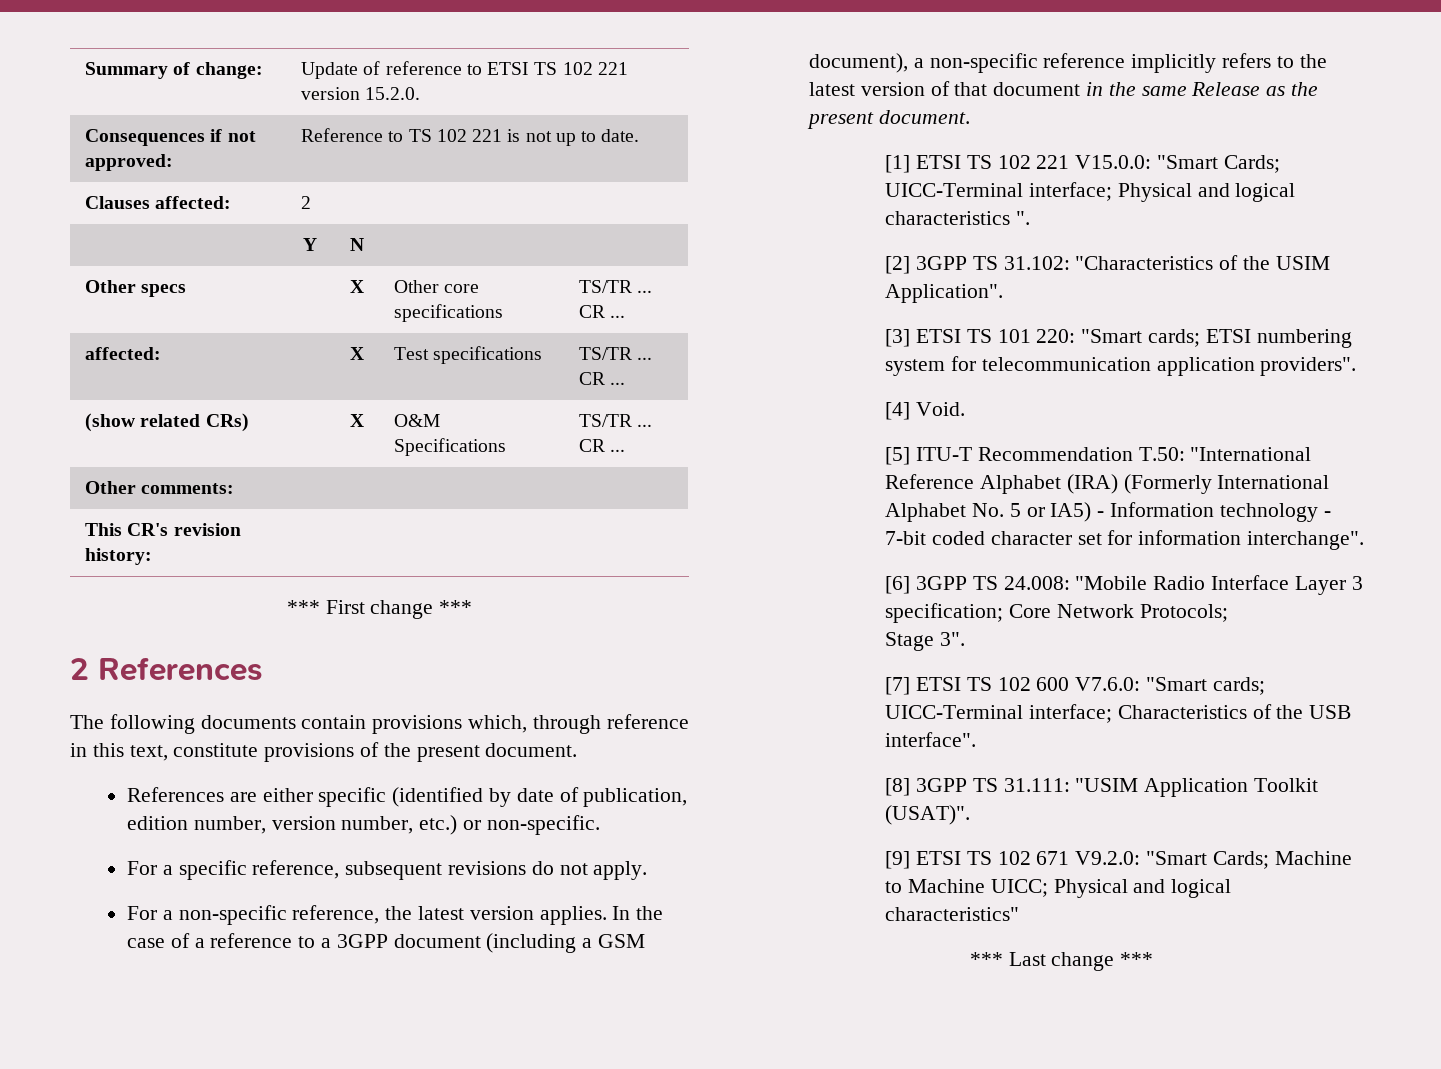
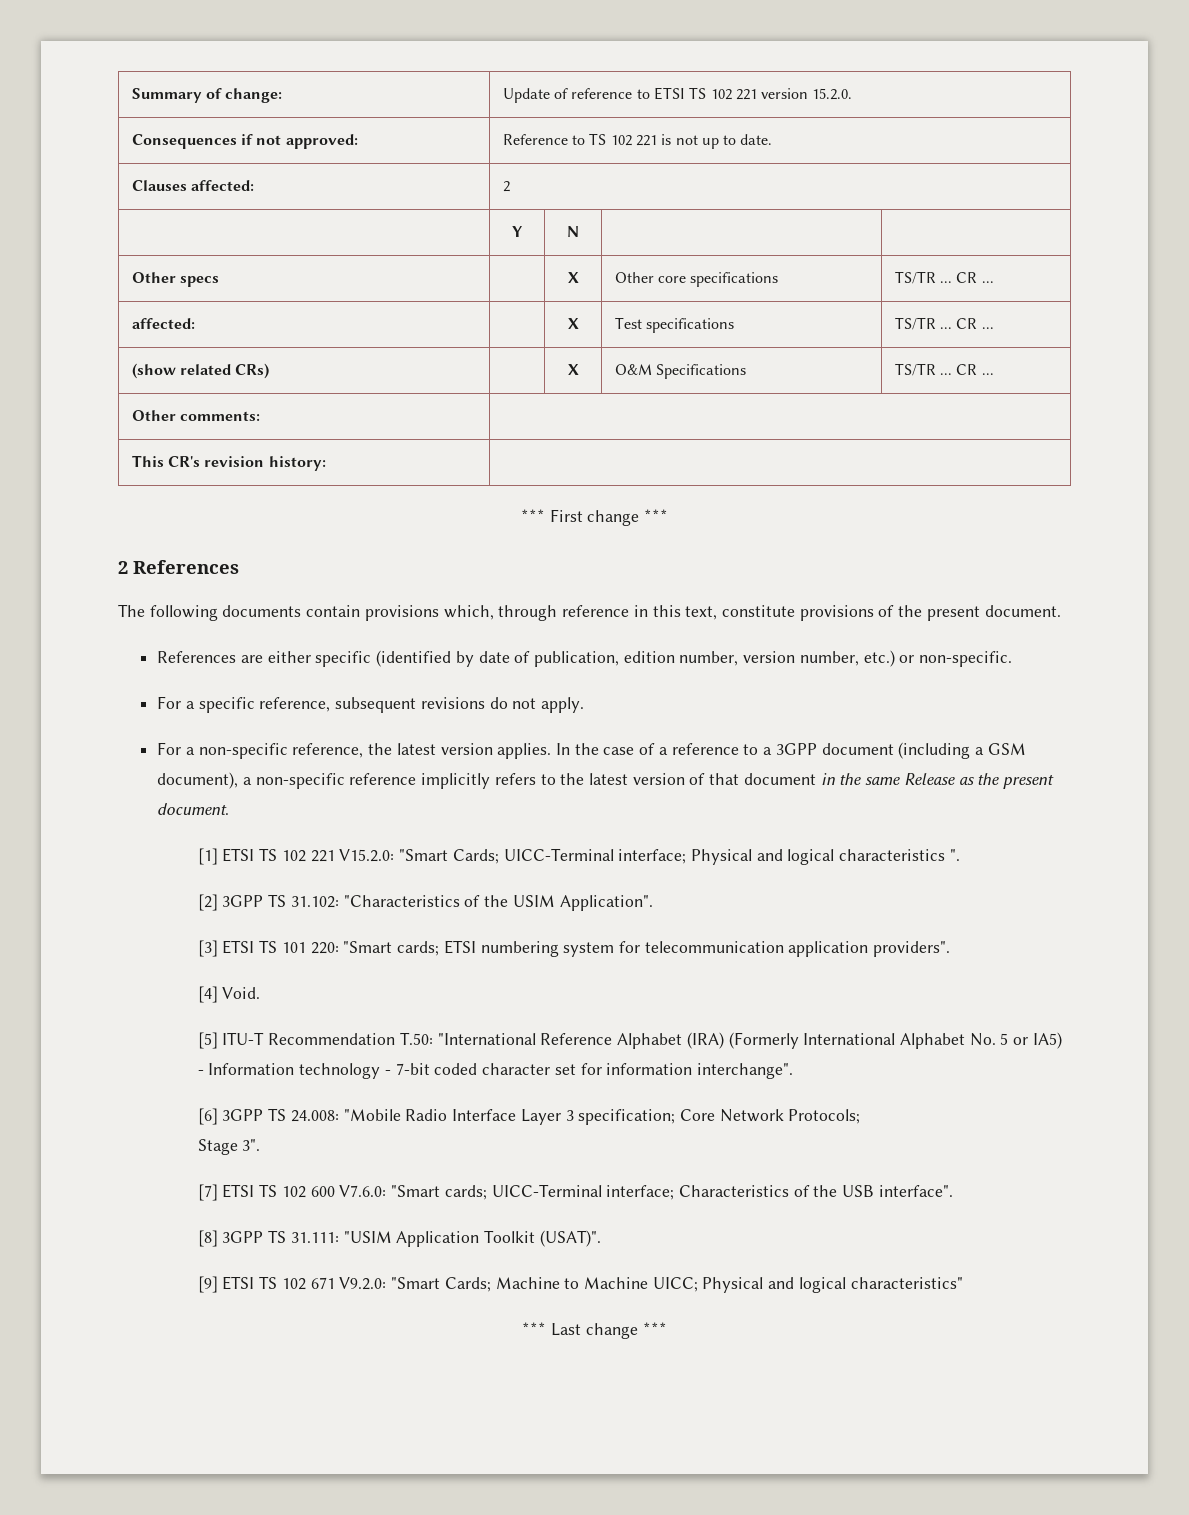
- [1] ETSI TS 102 221 V15.0.0: "Smart Cards; UICC-Terminal interface; Physical and logical characteristics ".
+ [1] ETSI TS 102 221 V15.2.0: "Smart Cards; UICC-Terminal interface; Physical and logical characteristics ".

